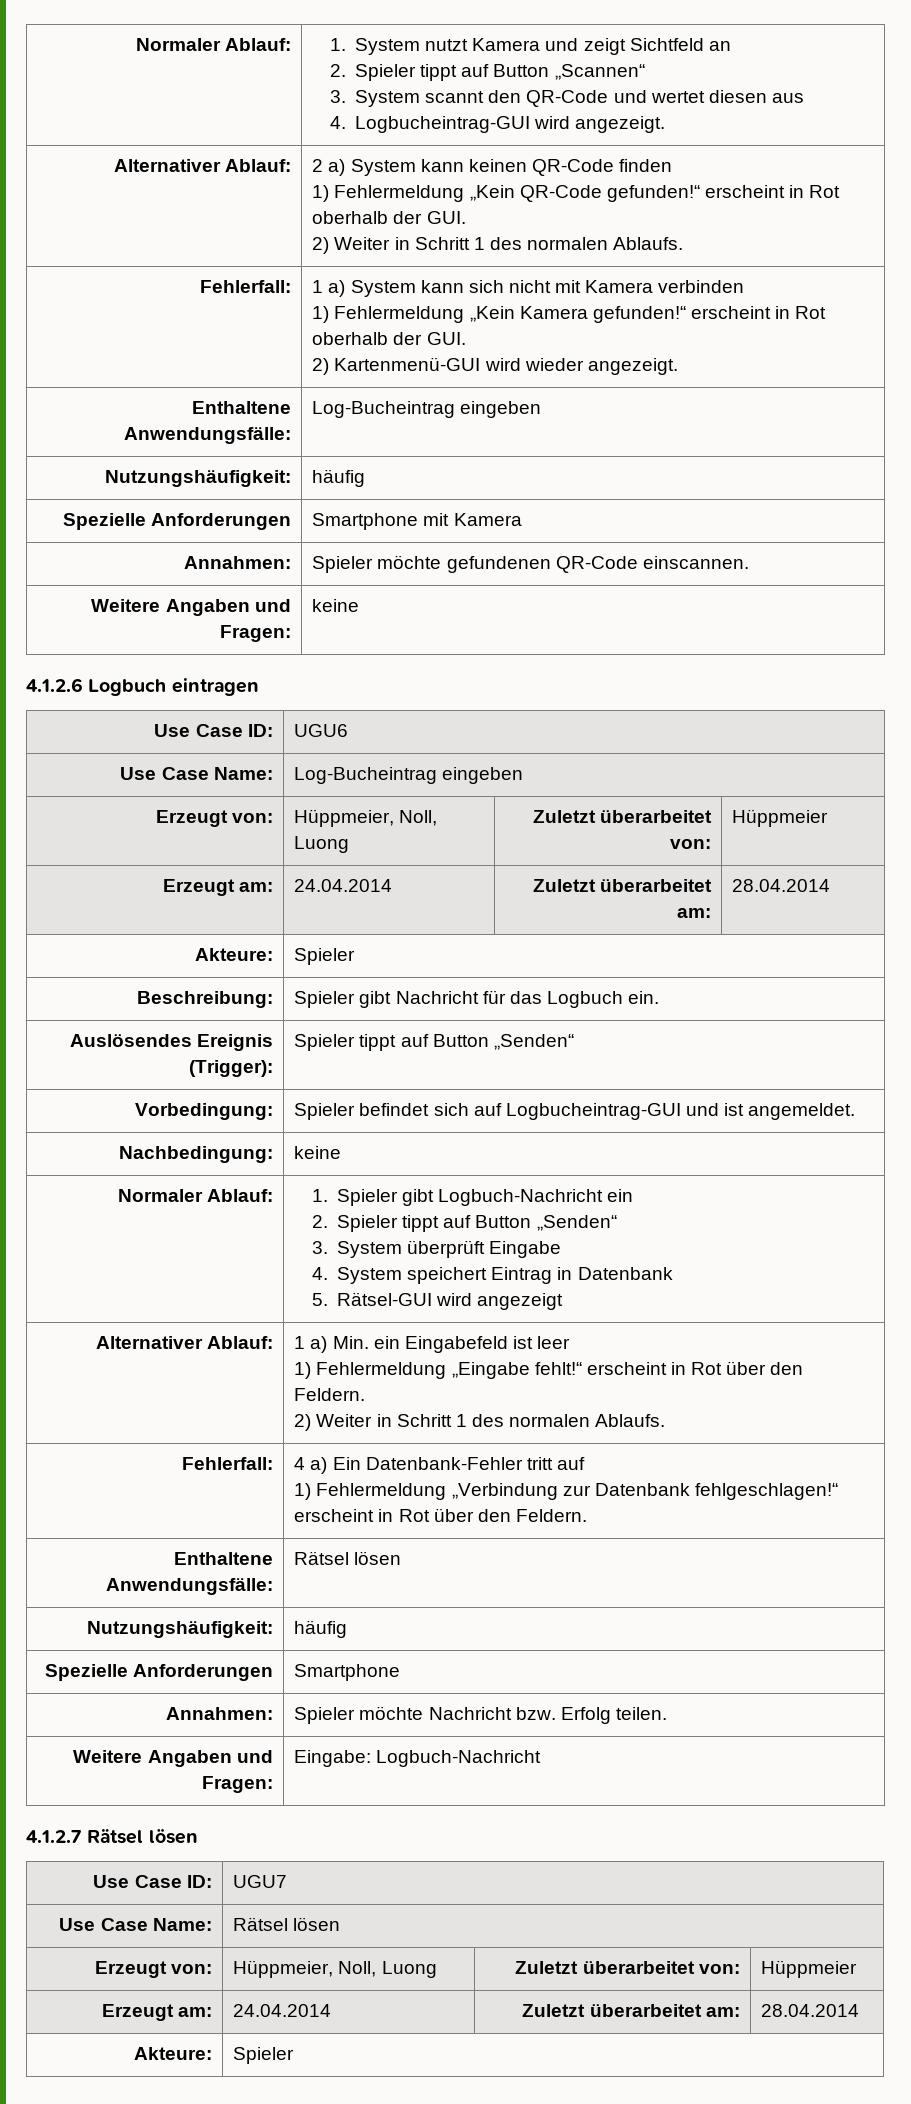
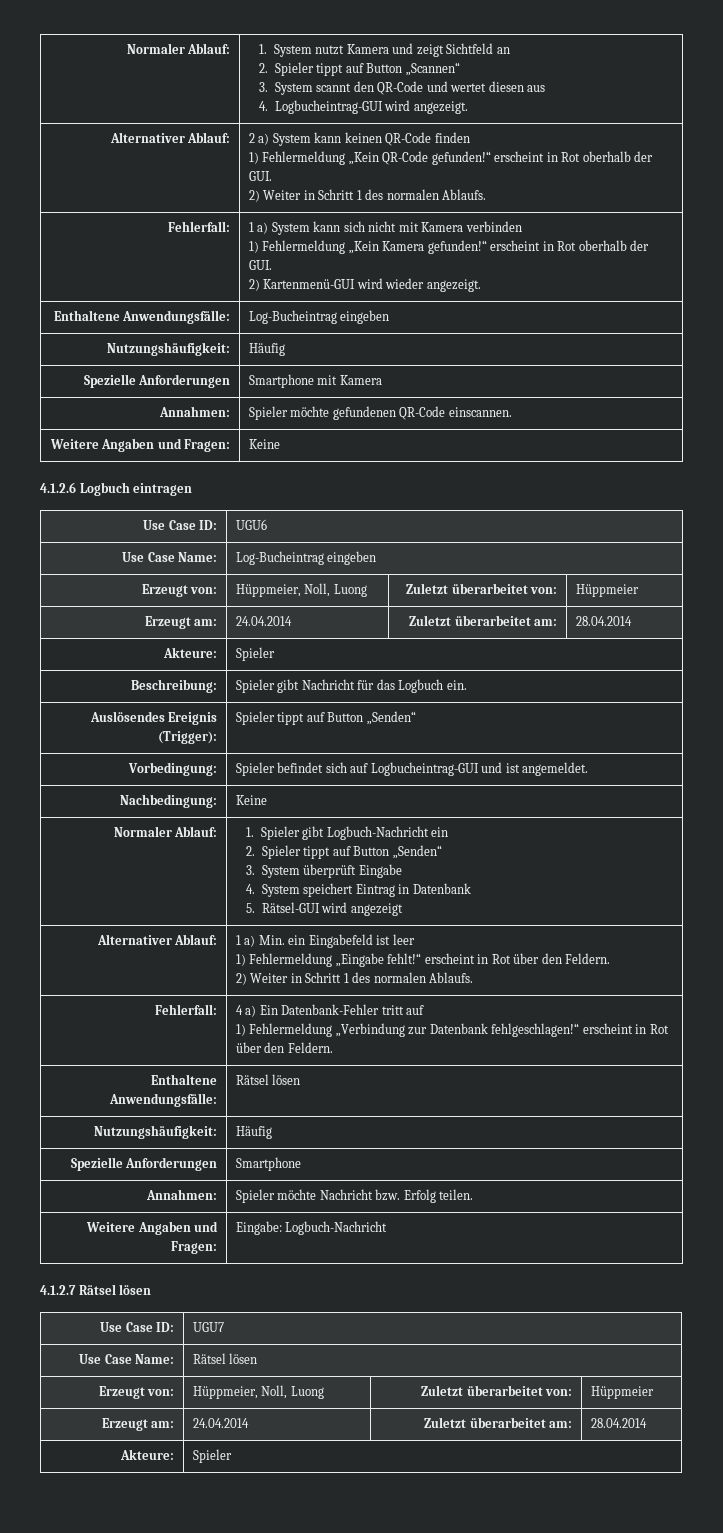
  Enthaltene Anwendungsfälle: | Log-Bucheintrag eingeben
- Nutzungshäufigkeit: | häufig
+ Nutzungshäufigkeit: | Häufig
- Weitere Angaben und Fragen: | keine
+ Weitere Angaben und Fragen: | Keine
- Nachbedingung: | keine
+ Nachbedingung: | Keine
  Enthaltene Anwendungsfälle: | Rätsel lösen
- Nutzungshäufigkeit: | häufig
+ Nutzungshäufigkeit: | Häufig

